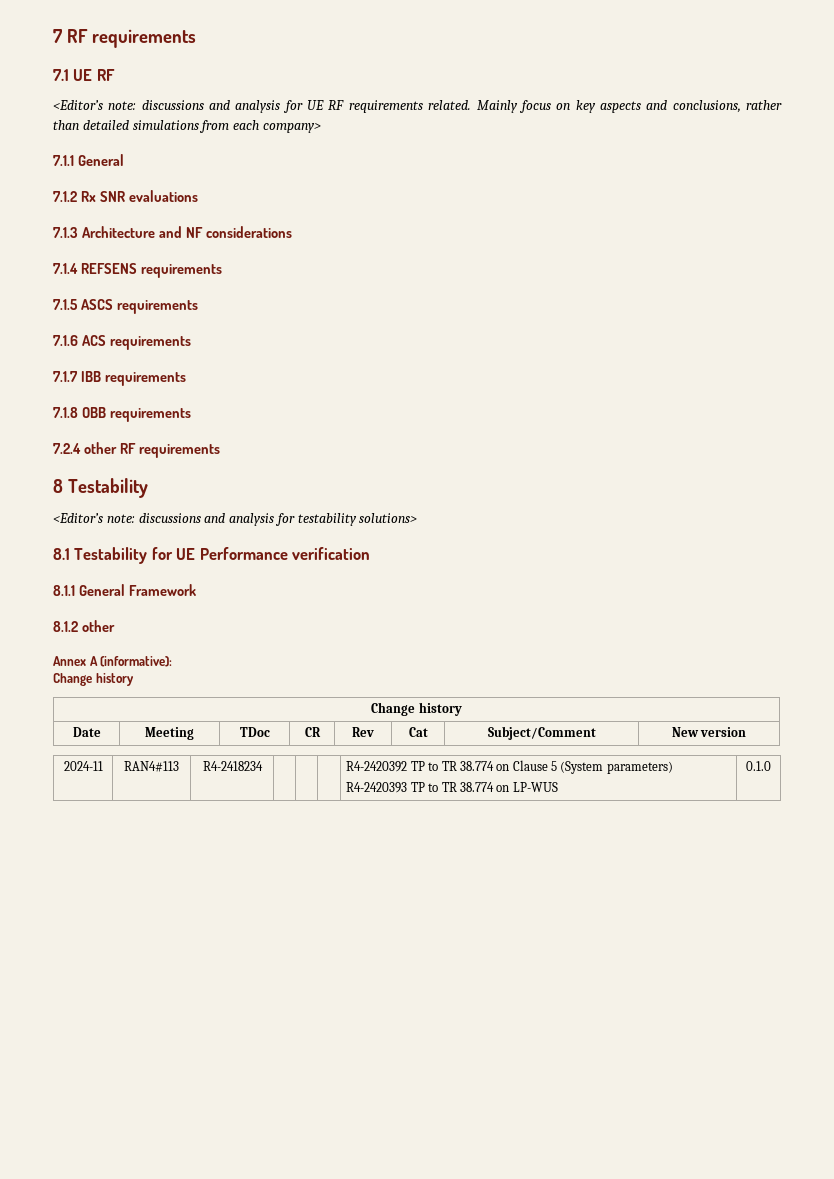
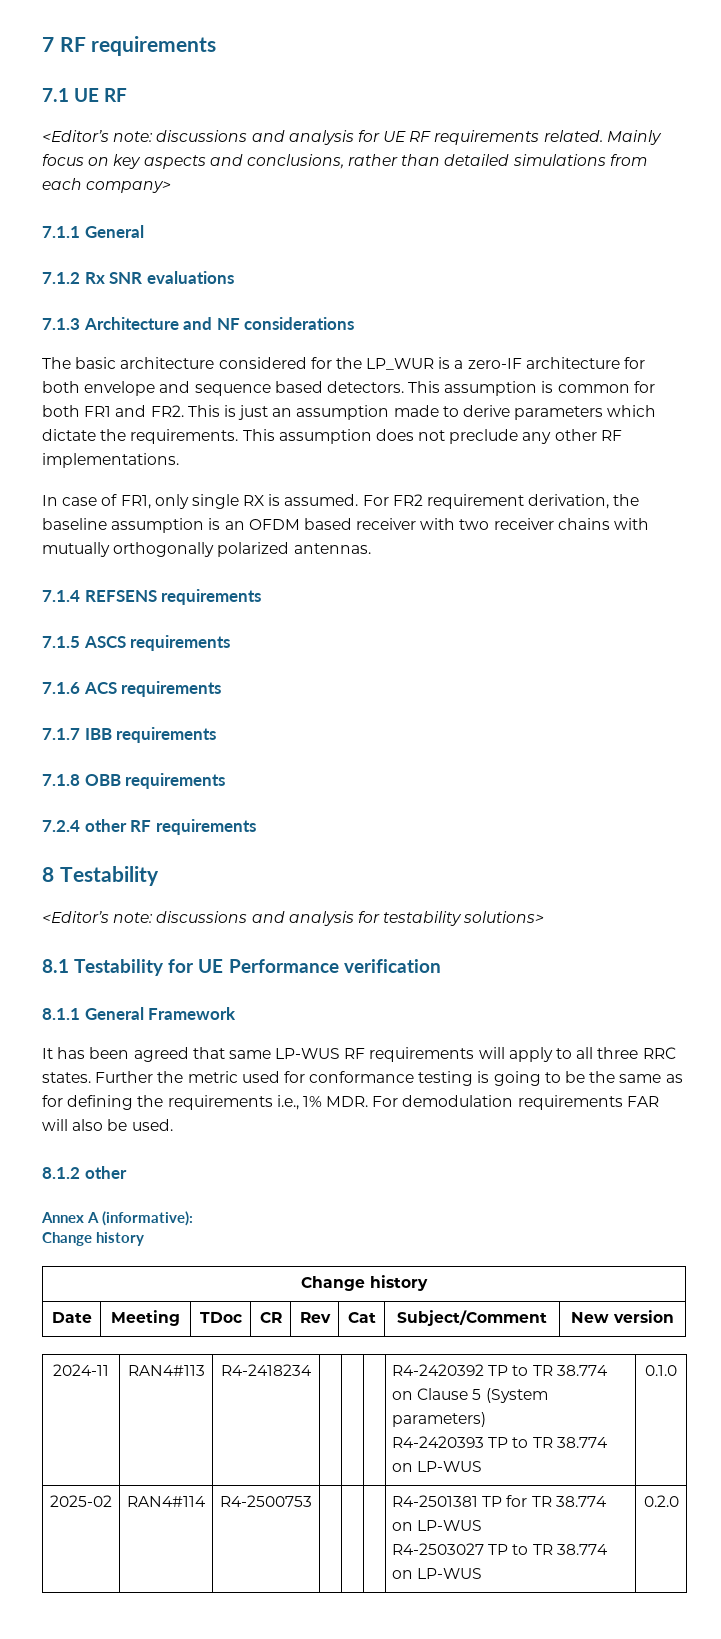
+ The basic architecture considered for the LP_WUR is a zero-IF architecture for both envelope and sequence based detectors. This assumption is common for both FR1 and FR2. This is just an assumption made to derive parameters which dictate the requirements. This assumption does not preclude any other RF implementations.
+ In case of FR1, only single RX is assumed. For FR2 requirement derivation, the baseline assumption is an OFDM based receiver with two receiver chains with mutually orthogonally polarized antennas.
+ It has been agreed that same LP-WUS RF requirements will apply to all three RRC states. Further the metric used for conformance testing is going to be the same as for defining the requirements i.e., 1% MDR. For demodulation requirements FAR will also be used.
+ 2025-02 | RAN4#114 | R4-2500753 | | | | R4-2501381 TP for TR 38.774 on LP-WUS
+ R4-2503027 TP to TR 38.774 on LP-WUS | 0.2.0

